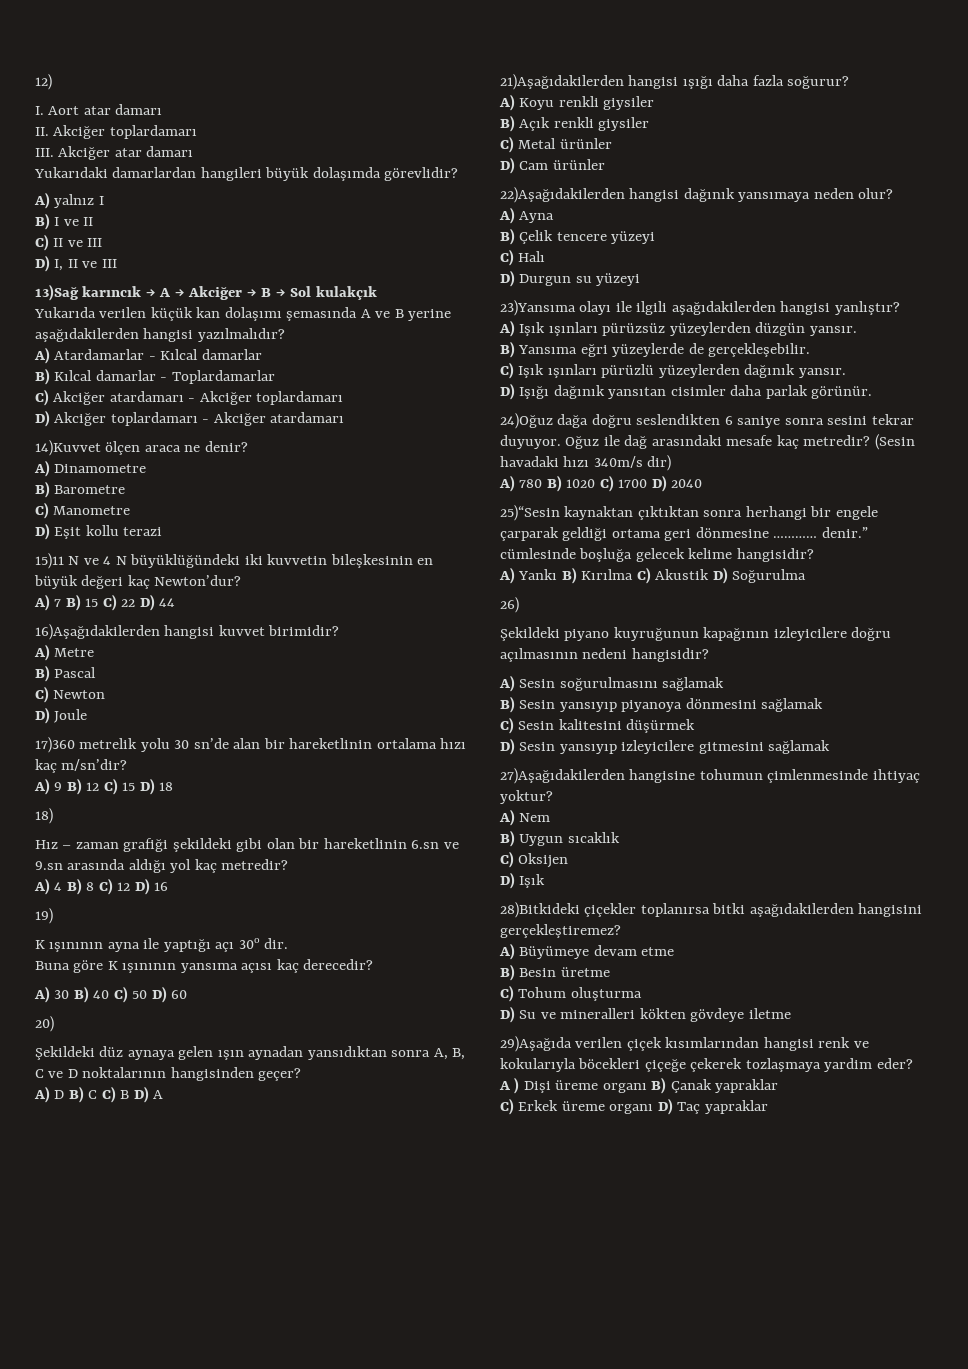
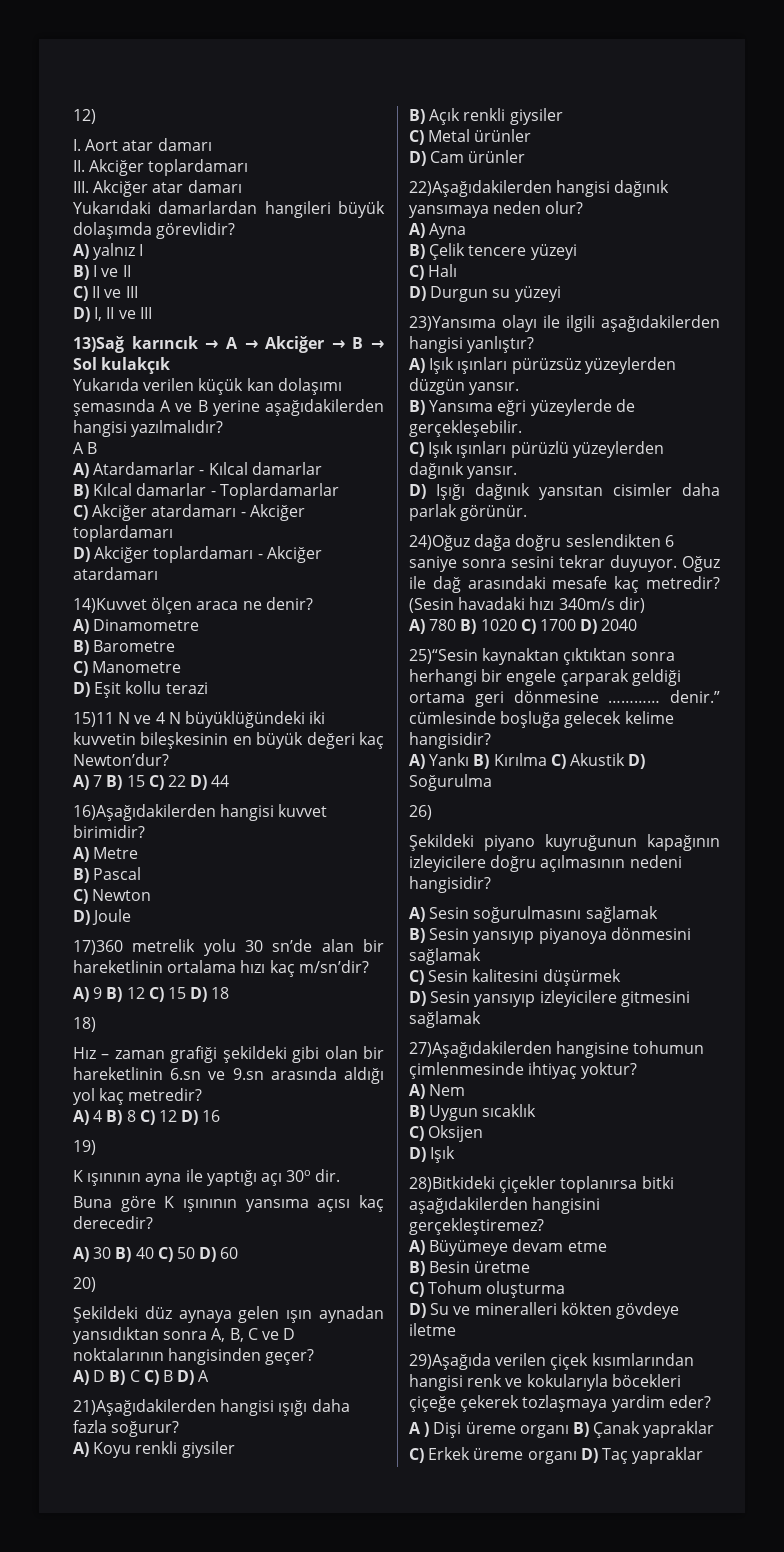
+ A B

